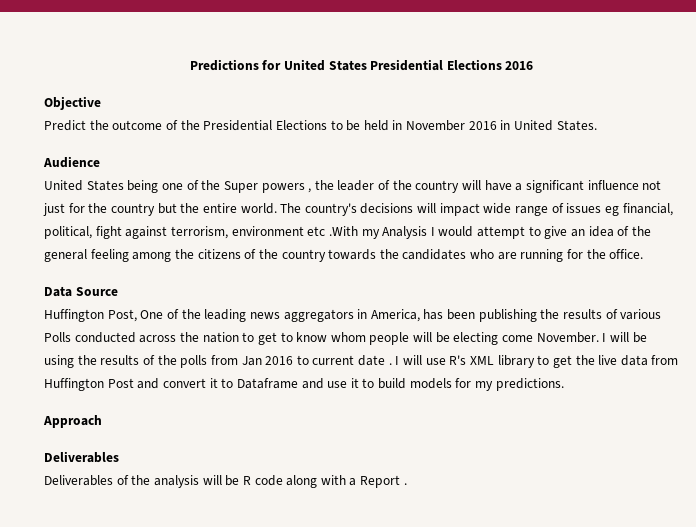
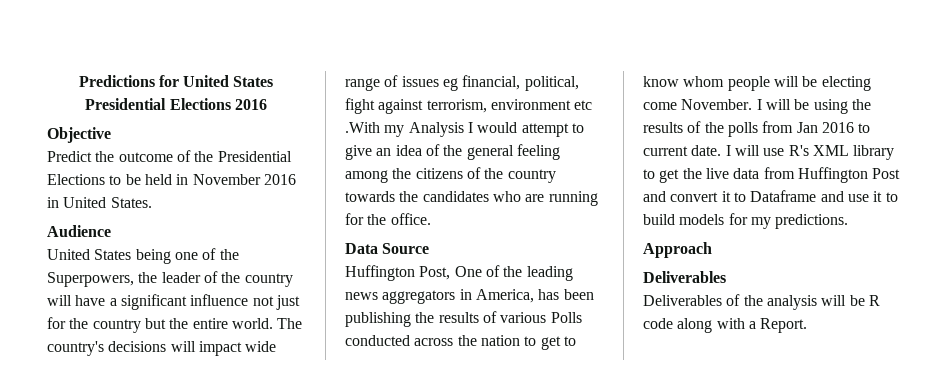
- United States being one of the Super powers , the leader of the country will have a significant influence not just for the country but the entire world.
+ United States being one of the Superpowers, the leader of the country will have a significant influence not just for the country but the entire world.
- I will be using the results of the polls from Jan 2016 to current date .
+ I will be using the results of the polls from Jan 2016 to current date.
- Deliverables of the analysis will be R code along with a Report .
+ Deliverables of the analysis will be R code along with a Report.

